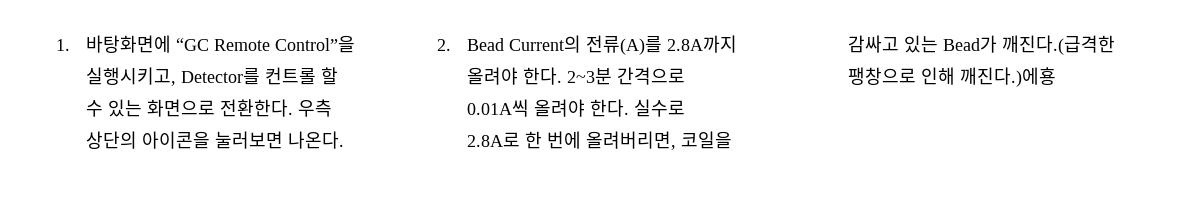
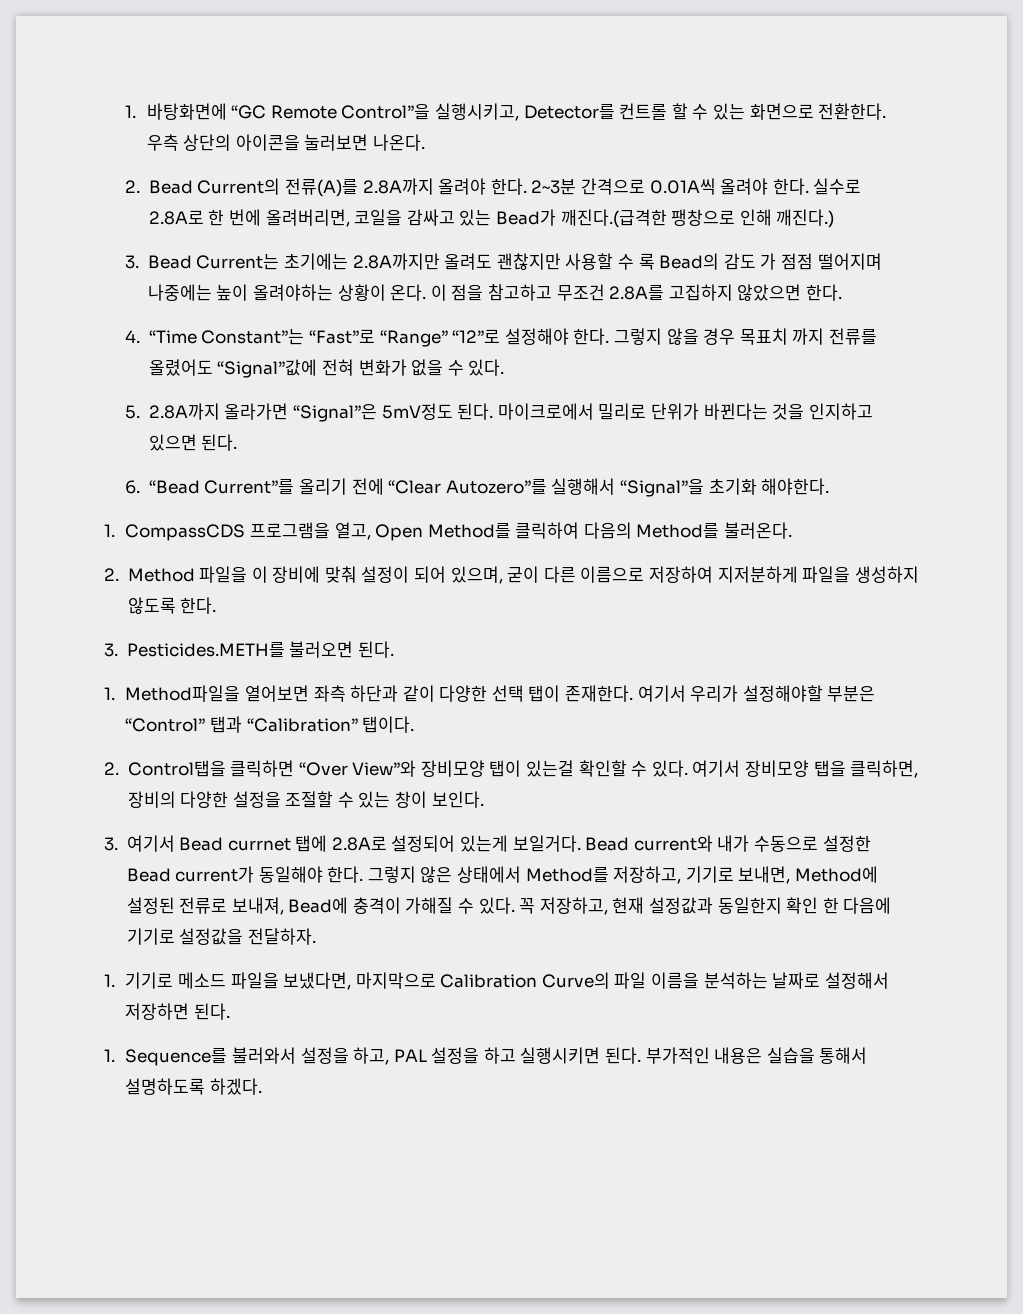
- 실수로 2.8A로 한 번에 올려버리면, 코일을 감싸고 있는 Bead가 깨진다.(급격한 팽창으로 인해 깨진다.)에횽
+ 실수로 2.8A로 한 번에 올려버리면, 코일을 감싸고 있는 Bead가 깨진다.(급격한 팽창으로 인해 깨진다.)
+ 3. Bead Current는 초기에는 2.8A까지만 올려도 괜찮지만 사용할 수 록 Bead의 감도 가 점점 떨어지며 나중에는 높이 올려야하는 상황이 온다. 이 점을 참고하고 무조건 2.8A를 고집하지 않았으면 한다.
+ 4. “Time Constant”는 “Fast”로 “Range” “12”로 설정해야 한다. 그렇지 않을 경우 목표치 까지 전류를 올렸어도 “Signal”값에 전혀 변화가 없을 수 있다.
+ 5. 2.8A까지 올라가면 “Signal”은 5mV정도 된다. 마이크로에서 밀리로 단위가 바뀐다는 것을 인지하고 있으면 된다.
+ 6. “Bead Current”를 올리기 전에 “Clear Autozero”를 실행해서 “Signal”을 초기화 해야한다.
+ 1. CompassCDS 프로그램을 열고, Open Method를 클릭하여 다음의 Method를 불러온다.
+ 2. Method 파일을 이 장비에 맞춰 설정이 되어 있으며, 굳이 다른 이름으로 저장하여 지저분하게 파일을 생성하지 않도록 한다.
+ 3. Pesticides.METH를 불러오면 된다.
+ 1. Method파일을 열어보면 좌측 하단과 같이 다양한 선택 탭이 존재한다. 여기서 우리가 설정해야할 부분은 “Control” 탭과 “Calibration” 탭이다.
+ 2. Control탭을 클릭하면 “Over View”와 장비모양 탭이 있는걸 확인할 수 있다. 여기서 장비모양 탭을 클릭하면, 장비의 다양한 설정을 조절할 수 있는 창이 보인다.
+ 3. 여기서 Bead currnet 탭에 2.8A로 설정되어 있는게 보일거다. Bead current와 내가 수동으로 설정한 Bead current가 동일해야 한다. 그렇지 않은 상태에서 Method를 저장하고, 기기로 보내면, Method에 설정된 전류로 보내져, Bead에 충격이 가해질 수 있다. 꼭 저장하고, 현재 설정값과 동일한지 확인 한 다음에 기기로 설정값을 전달하자.
+ 1. 기기로 메소드 파일을 보냈다면, 마지막으로 Calibration Curve의 파일 이름을 분석하는 날짜로 설정해서 저장하면 된다.
+ 1. Sequence를 불러와서 설정을 하고, PAL 설정을 하고 실행시키면 된다. 부가적인 내용은 실습을 통해서 설명하도록 하겠다.

